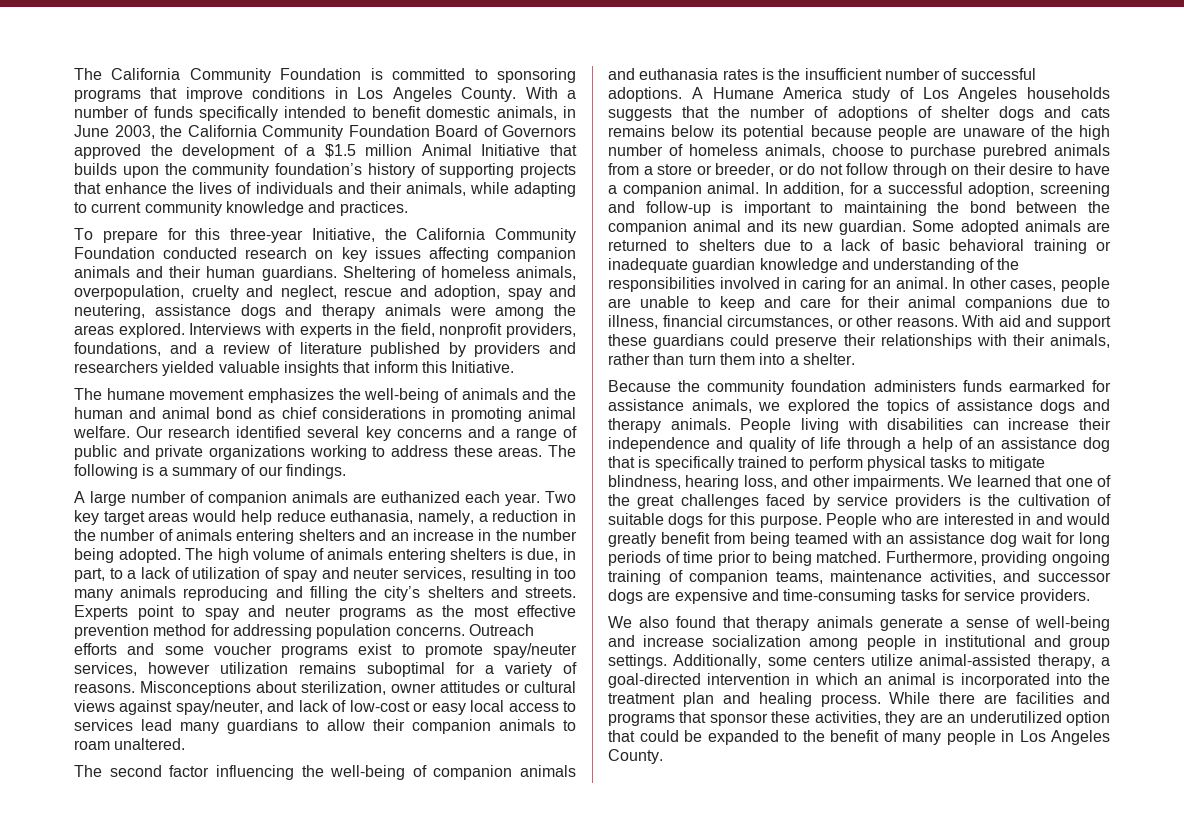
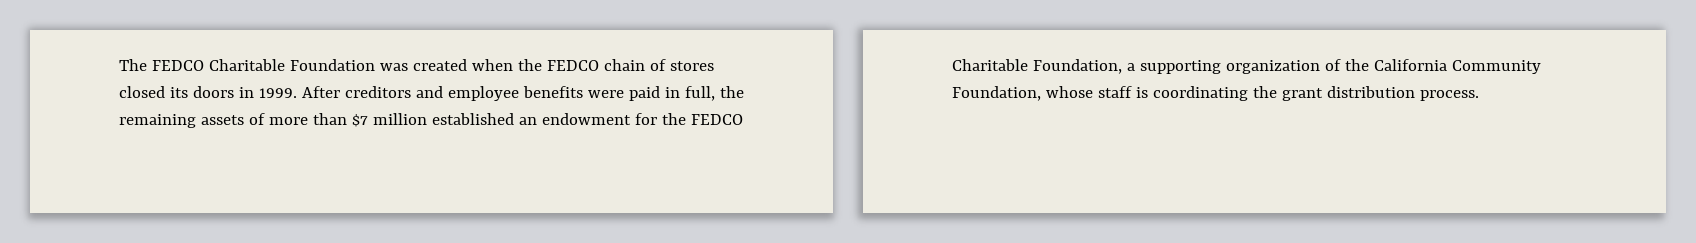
- The California Community Foundation is committed to sponsoring programs that improve conditions in Los Angeles County. With a number of funds specifically intended to benefit domestic animals, in June 2003, the California Community Foundation Board of Governors approved the development of a $1.5 million Animal Initiative that builds upon the community foundation’s history of supporting projects that enhance the lives of individuals and their animals, while adapting to current community knowledge and practices.
- To prepare for this three-year Initiative, the California Community Foundation conducted research on key issues affecting companion animals and their human guardians. Sheltering of homeless animals, overpopulation, cruelty and neglect, rescue and adoption, spay and neutering, assistance dogs and therapy animals were among the areas explored. Interviews with experts in the field, nonprofit providers, foundations, and a review of literature published by providers and researchers yielded valuable insights that inform this Initiative.
- The humane movement emphasizes the well-being of animals and the human and animal bond as chief considerations in promoting animal welfare. Our research identified several key concerns and a range of public and private organizations working to address these areas. The following is a summary of our findings.
- A large number of companion animals are euthanized each year. Two key target areas would help reduce euthanasia, namely, a reduction in the number of animals entering shelters and an increase in the number being adopted. The high volume of animals entering shelters is due, in part, to a lack of utilization of spay and neuter services, resulting in too many animals reproducing and filling the city’s shelters and streets. Experts point to spay and neuter programs as the most effective prevention method for addressing population concerns. Outreach efforts and some voucher programs exist to promote spay/neuter services, however utilization remains suboptimal for a variety of reasons. Misconceptions about sterilization, owner attitudes or cultural views against spay/neuter, and lack of low-cost or easy local access to services lead many guardians to allow their companion animals to roam unaltered.
- The second factor influencing the well-being of companion animals and euthanasia rates is the insufficient number of successful adoptions. A Humane America study of Los Angeles households suggests that the number of adoptions of shelter dogs and cats remains below its potential because people are unaware of the high number of homeless animals, choose to purchase purebred animals from a store or breeder, or do not follow through on their desire to have a companion animal. In addition, for a successful adoption, screening and follow-up is important to maintaining the bond between the companion animal and its new guardian. Some adopted animals are returned to shelters due to a lack of basic behavioral training or inadequate guardian knowledge and understanding of the responsibilities involved in caring for an animal. In other cases, people are unable to keep and care for their animal companions due to illness, financial circumstances, or other reasons. With aid and support these guardians could preserve their relationships with their animals, rather than turn them into a shelter.
- Because the community foundation administers funds earmarked for assistance animals, we explored the topics of assistance dogs and therapy animals. People living with disabilities can increase their independence and quality of life through a help of an assistance dog that is specifically trained to perform physical tasks to mitigate blindness, hearing loss, and other impairments. We learned that one of the great challenges faced by service providers is the cultivation of suitable dogs for this purpose. People who are interested in and would greatly benefit from being teamed with an assistance dog wait for long periods of time prior to being matched. Furthermore, providing ongoing training of companion teams, maintenance activities, and successor dogs are expensive and time-consuming tasks for service providers.
- We also found that therapy animals generate a sense of well-being and increase socialization among people in institutional and group settings. Additionally, some centers utilize animal-assisted therapy, a goal-directed intervention in which an animal is incorporated into the treatment plan and healing process. While there are facilities and programs that sponsor these activities, they are an underutilized option that could be expanded to the benefit of many people in Los Angeles County.
+ The FEDCO Charitable Foundation was created when the FEDCO chain of stores closed its doors in 1999. After creditors and employee benefits were paid in full, the remaining assets of more than $7 million established an endowment for the FEDCO Charitable Foundation, a supporting organization of the California Community Foundation, whose staff is coordinating the grant distribution process.

